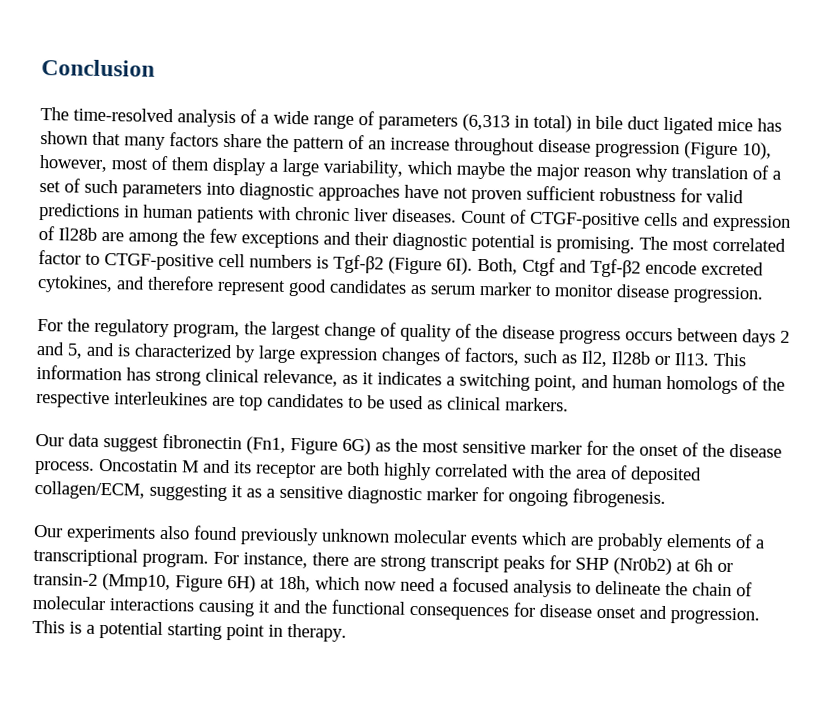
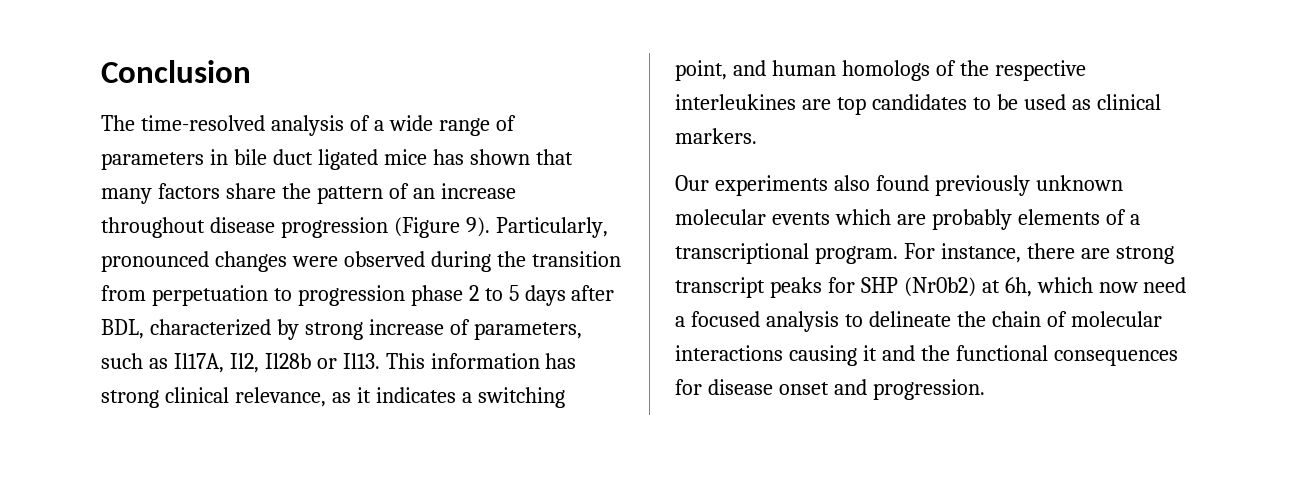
- The time-resolved analysis of a wide range of parameters (6,313 in total) in bile duct ligated mice has shown that many factors share the pattern of an increase throughout disease progression (Figure 10), however, most of them display a large variability, which maybe the major reason why translation of a set of such parameters into diagnostic approaches have not proven sufficient robustness for valid predictions in human patients with chronic liver diseases. Count of CTGF-positive cells and expression of Il28b are among the few exceptions and their diagnostic potential is promising. The most correlated factor to CTGF-positive cell numbers is Tgf-β2 (Figure 6I). Both, Ctgf and Tgf-β2 encode excreted cytokines, and therefore represent good candidates as serum marker to monitor disease progression.
- For the regulatory program, the largest change of quality of the disease progress occurs between days 2 and 5, and is characterized by large expression changes of factors, such as Il2, Il28b or Il13.
+ The time-resolved analysis of a wide range of parameters in bile duct ligated mice has shown that many factors share the pattern of an increase throughout disease progression (Figure 9). Particularly, pronounced changes were observed during the transition from perpetuation to progression phase 2 to 5 days after BDL, characterized by strong increase of parameters, such as Il17A, Il2, Il28b or Il13.
- Our data suggest fibronectin (Fn1, Figure 6G) as the most sensitive marker for the onset of the disease process. Oncostatin M and its receptor are both highly correlated with the area of deposited collagen/ECM, suggesting it as a sensitive diagnostic marker for ongoing fibrogenesis.
- For instance, there are strong transcript peaks for SHP (Nr0b2) at 6h or transin-2 (Mmp10, Figure 6H) at 18h, which now need a focused analysis to delineate the chain of molecular interactions causing it and the functional consequences for disease onset and progression. This is a potential starting point in therapy.
+ For instance, there are strong transcript peaks for SHP (Nr0b2) at 6h, which now need a focused analysis to delineate the chain of molecular interactions causing it and the functional consequences for disease onset and progression.

